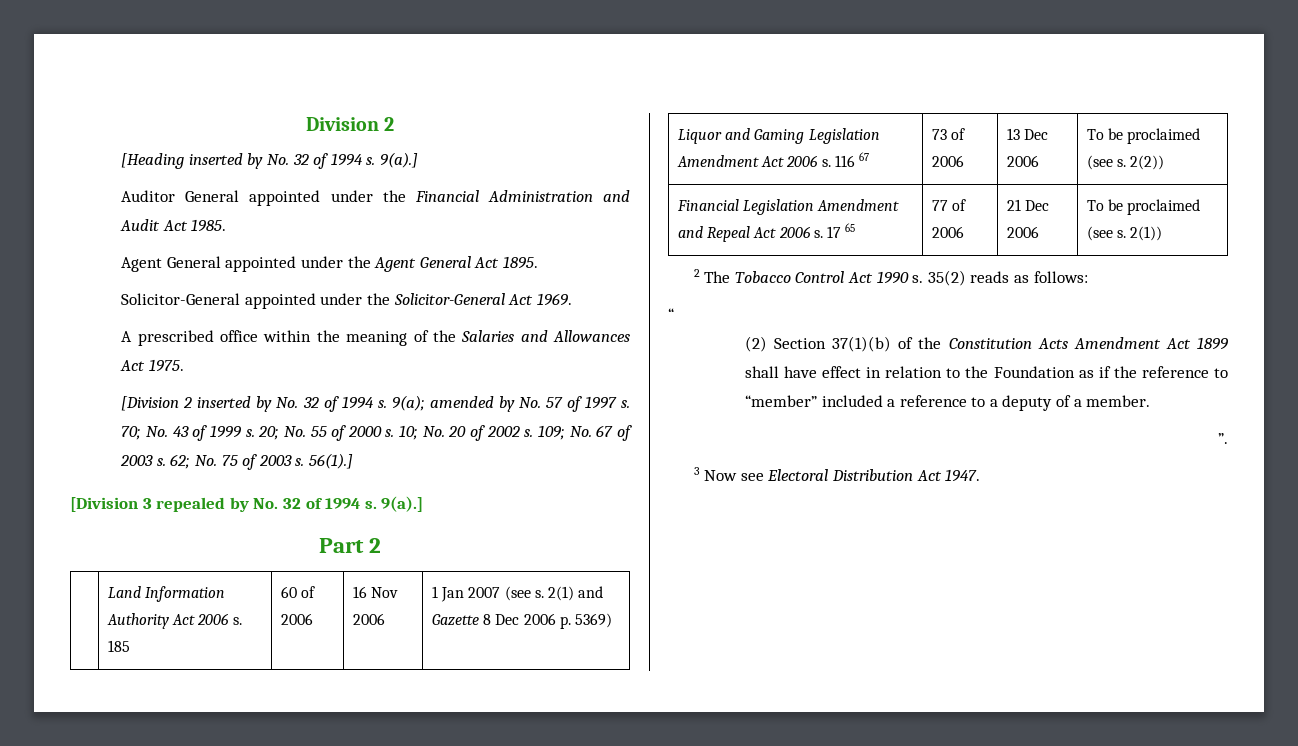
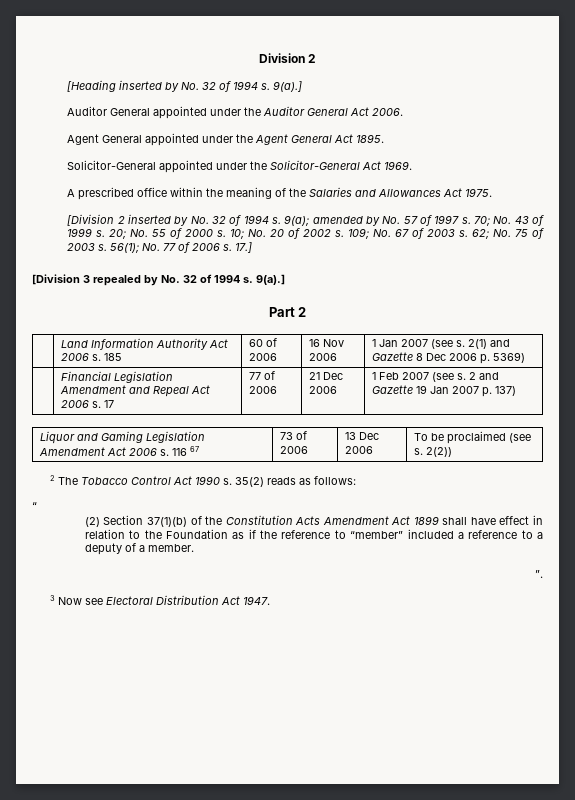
- Auditor General appointed under the Financial Administration and Audit Act 1985.
+ Auditor General appointed under the Auditor General Act 2006.
- 56(1).]
+ 56(1); No. 77 of 2006 s. 17.]
+ | Financial Legislation Amendment and Repeal Act 2006 s. 17 | 77 of 2006 | 21 Dec 2006 | 1 Feb 2007 (see s. 2 and Gazette 19 Jan 2007 p. 137)
- Financial Legislation Amendment and Repeal Act 2006 s. 17 65 | 77 of 2006 | 21 Dec 2006 | To be proclaimed (see s. 2(1))

